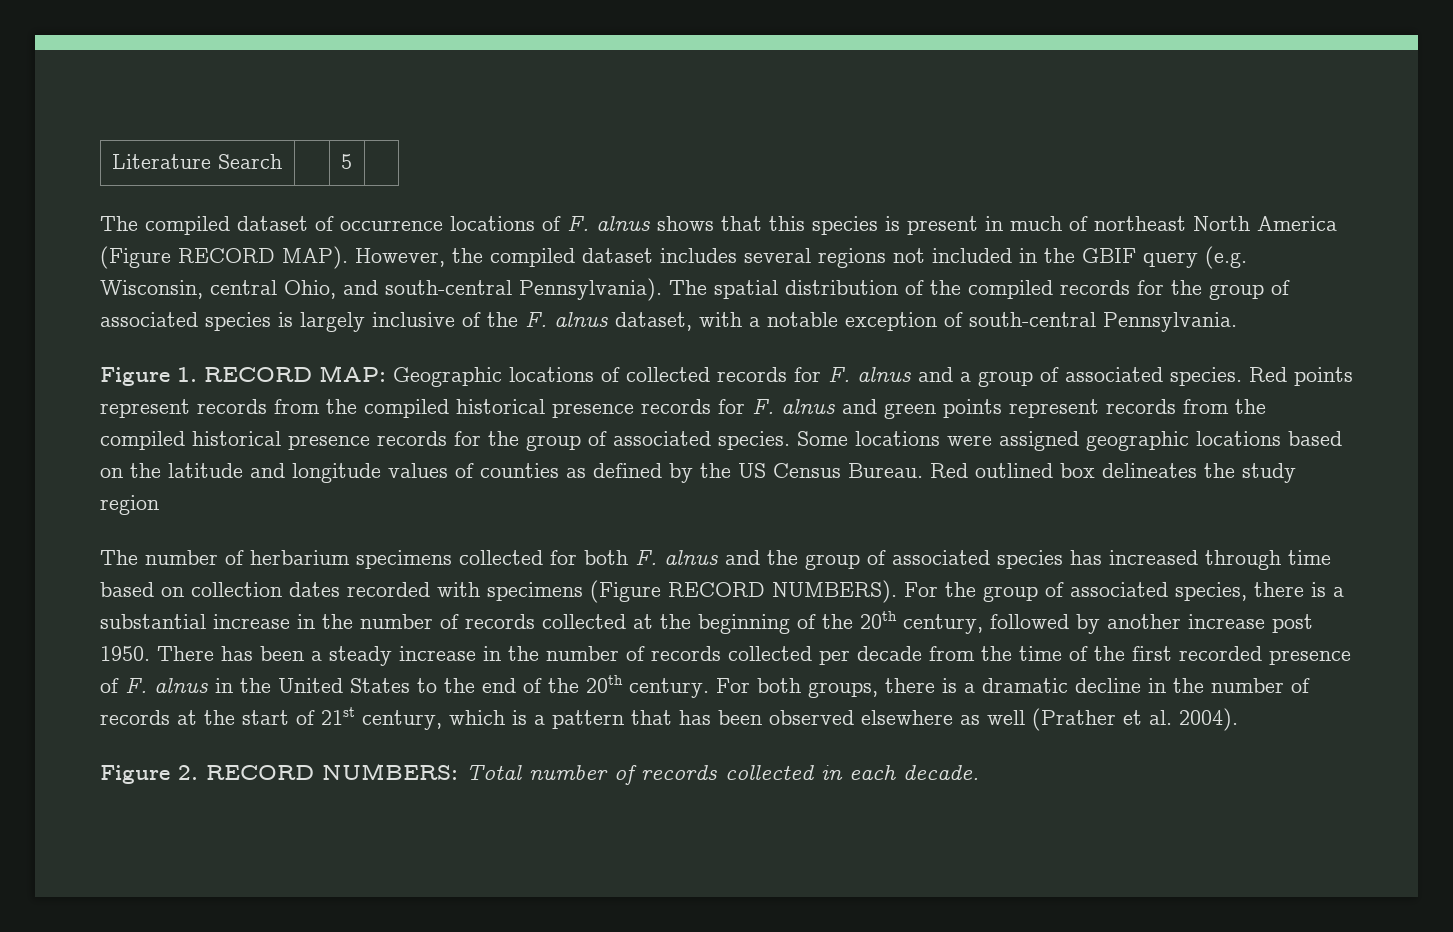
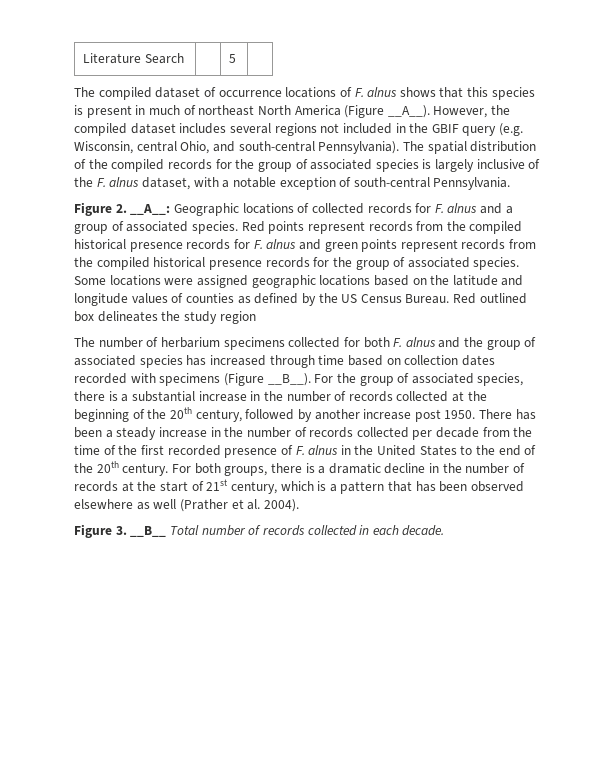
- The compiled dataset of occurrence locations of F. alnus shows that this species is present in much of northeast North America (Figure RECORD MAP).
+ The compiled dataset of occurrence locations of F. alnus shows that this species is present in much of northeast North America (Figure __A__).
- Figure 1. RECORD MAP: Geographic locations of collected records for F. alnus and a group of associated species.
+ Figure 2. __A__: Geographic locations of collected records for F. alnus and a group of associated species.
- The number of herbarium specimens collected for both F. alnus and the group of associated species has increased through time based on collection dates recorded with specimens (Figure RECORD NUMBERS).
+ The number of herbarium specimens collected for both F. alnus and the group of associated species has increased through time based on collection dates recorded with specimens (Figure __B__).
- Figure 2. RECORD NUMBERS: Total number of records collected in each decade.
+ Figure 3. __B__ Total number of records collected in each decade.

